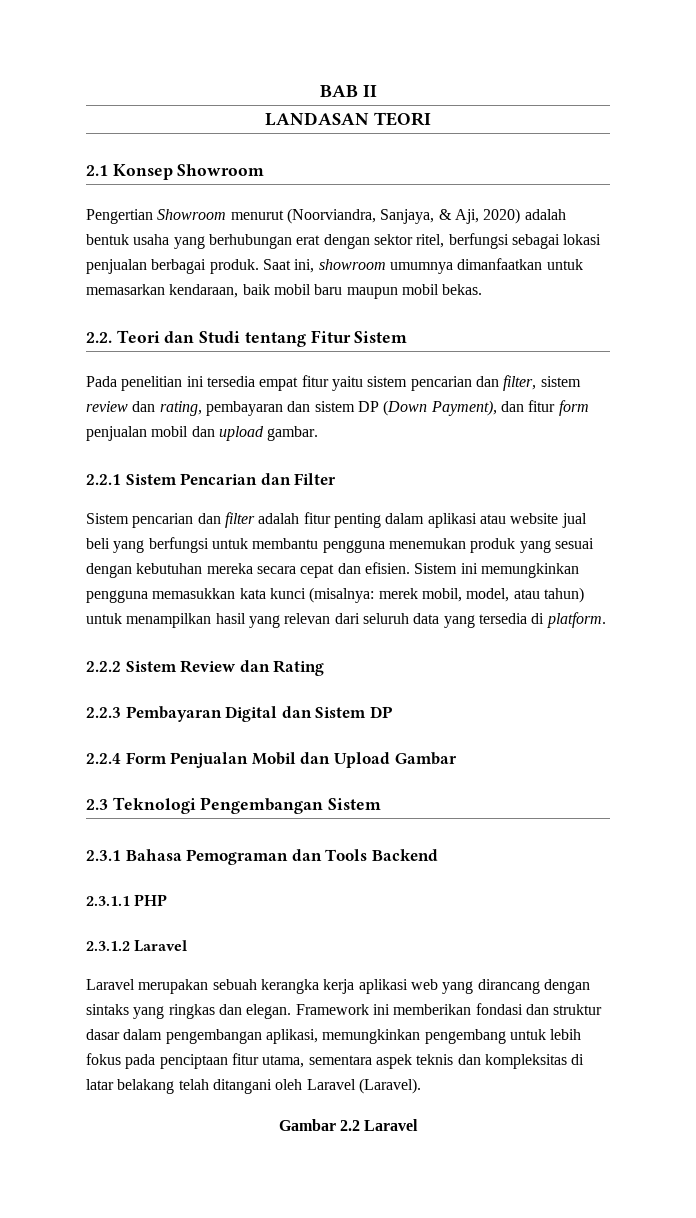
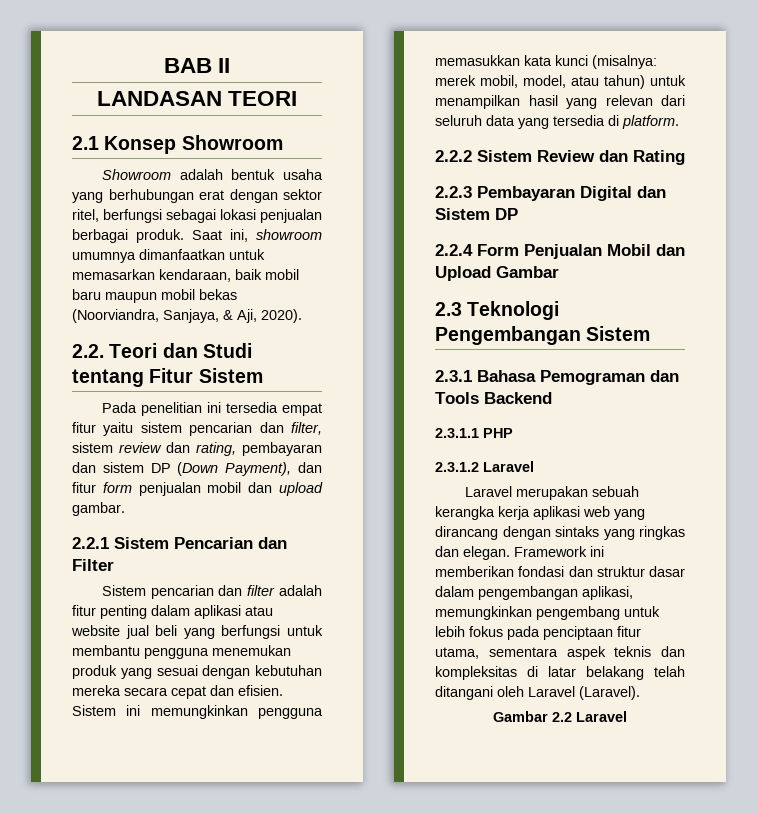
- Pengertian Showroom menurut (Noorviandra, Sanjaya, & Aji, 2020) adalah bentuk usaha yang berhubungan erat dengan sektor ritel, berfungsi sebagai lokasi penjualan berbagai produk.
+ Showroom adalah bentuk usaha yang berhubungan erat dengan sektor ritel, berfungsi sebagai lokasi penjualan berbagai produk.
- Saat ini, showroom umumnya dimanfaatkan untuk memasarkan kendaraan, baik mobil baru maupun mobil bekas.
+ Saat ini, showroom umumnya dimanfaatkan untuk memasarkan kendaraan, baik mobil baru maupun mobil bekas (Noorviandra, Sanjaya, & Aji, 2020).

